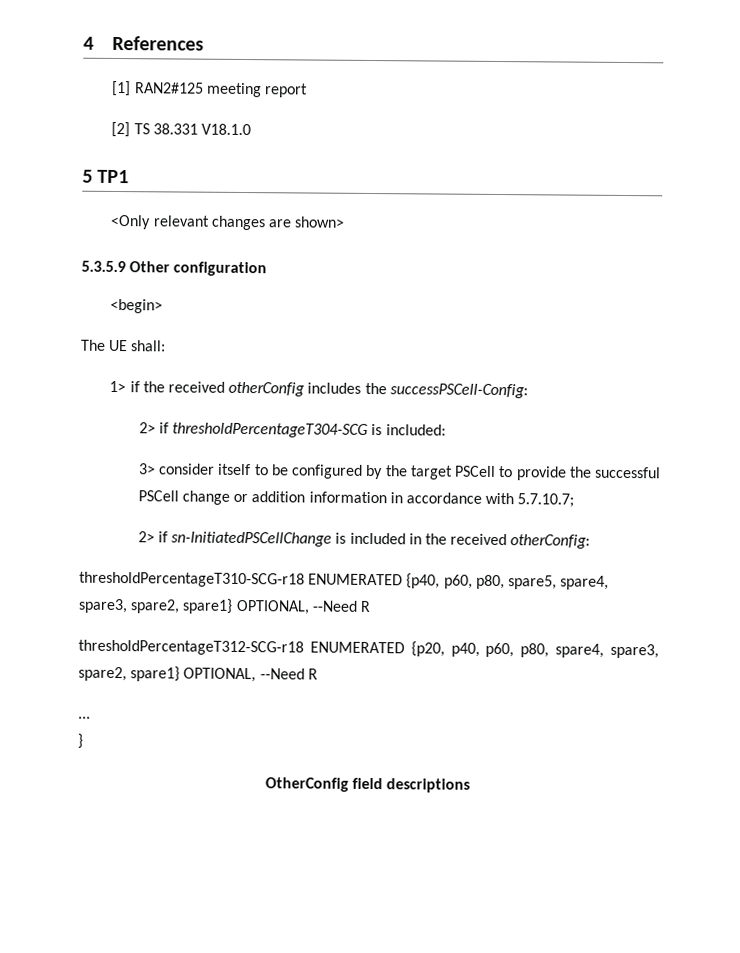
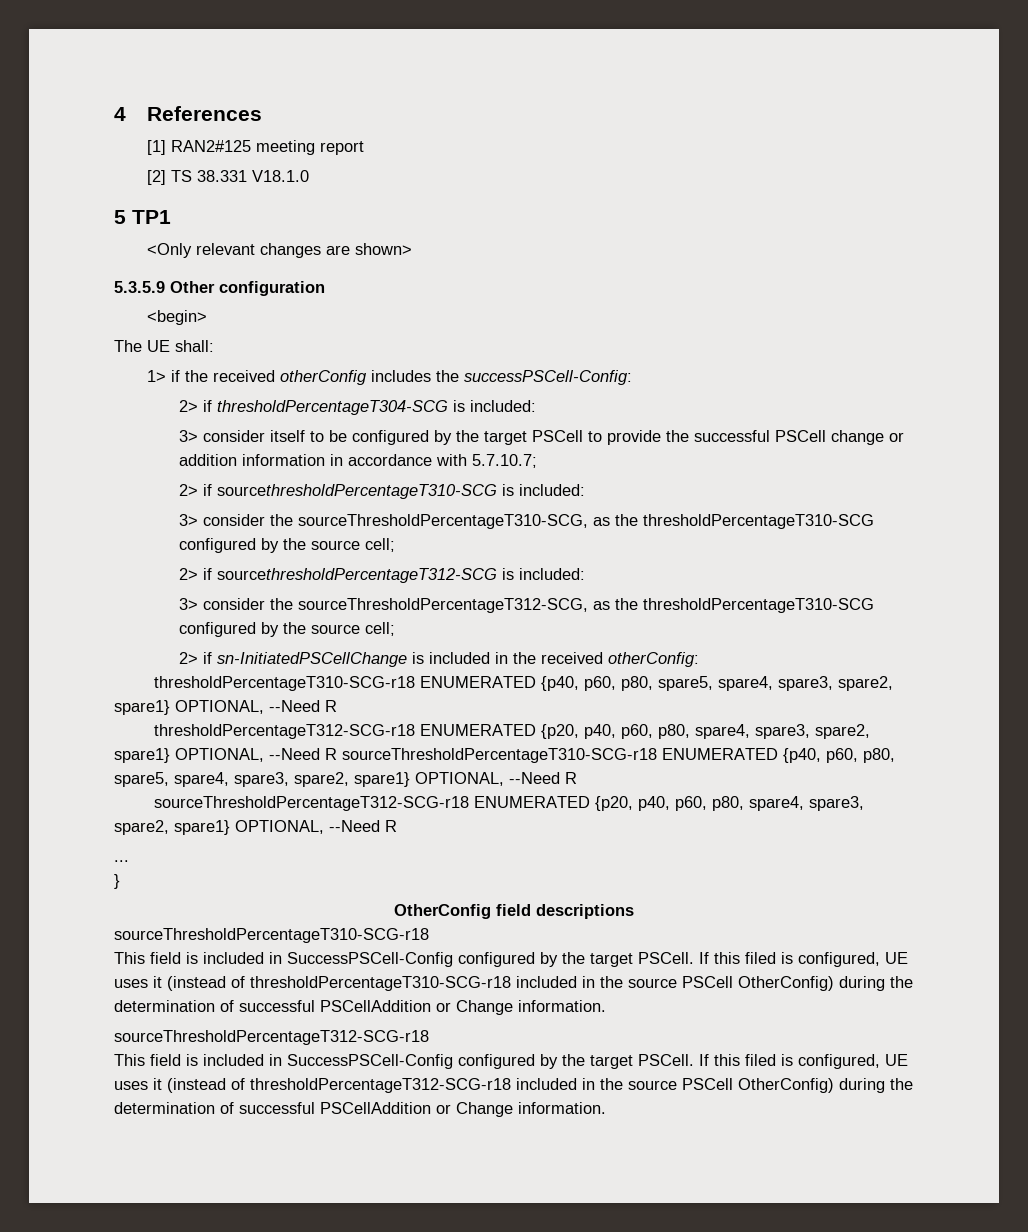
+ 2> if sourcethresholdPercentageT310-SCG is included:
+ 3> consider the sourceThresholdPercentageT310-SCG, as the thresholdPercentageT310-SCG configured by the source cell;
+ 2> if sourcethresholdPercentageT312-SCG is included:
+ 3> consider the sourceThresholdPercentageT312-SCG, as the thresholdPercentageT310-SCG configured by the source cell;
- thresholdPercentageT312-SCG-r18 ENUMERATED {p20, p40, p60, p80, spare4, spare3, spare2, spare1} OPTIONAL, --Need R
+ thresholdPercentageT312-SCG-r18 ENUMERATED {p20, p40, p60, p80, spare4, spare3, spare2, spare1} OPTIONAL, --Need R sourceThresholdPercentageT310-SCG-r18 ENUMERATED {p40, p60, p80, spare5, spare4, spare3, spare2, spare1} OPTIONAL, --Need R
+ sourceThresholdPercentageT312-SCG-r18 ENUMERATED {p20, p40, p60, p80, spare4, spare3, spare2, spare1} OPTIONAL, --Need R
  OtherConfig field descriptions
+ sourceThresholdPercentageT310-SCG-r18
+ This field is included in SuccessPSCell-Config configured by the target PSCell. If this filed is configured, UE uses it (instead of thresholdPercentageT310-SCG-r18 included in the source PSCell OtherConfig) during the determination of successful PSCellAddition or Change information.
+ sourceThresholdPercentageT312-SCG-r18
+ This field is included in SuccessPSCell-Config configured by the target PSCell. If this filed is configured, UE uses it (instead of thresholdPercentageT312-SCG-r18 included in the source PSCell OtherConfig) during the determination of successful PSCellAddition or Change information.

